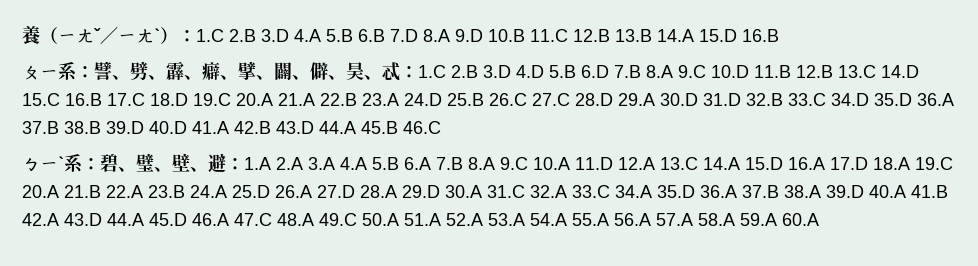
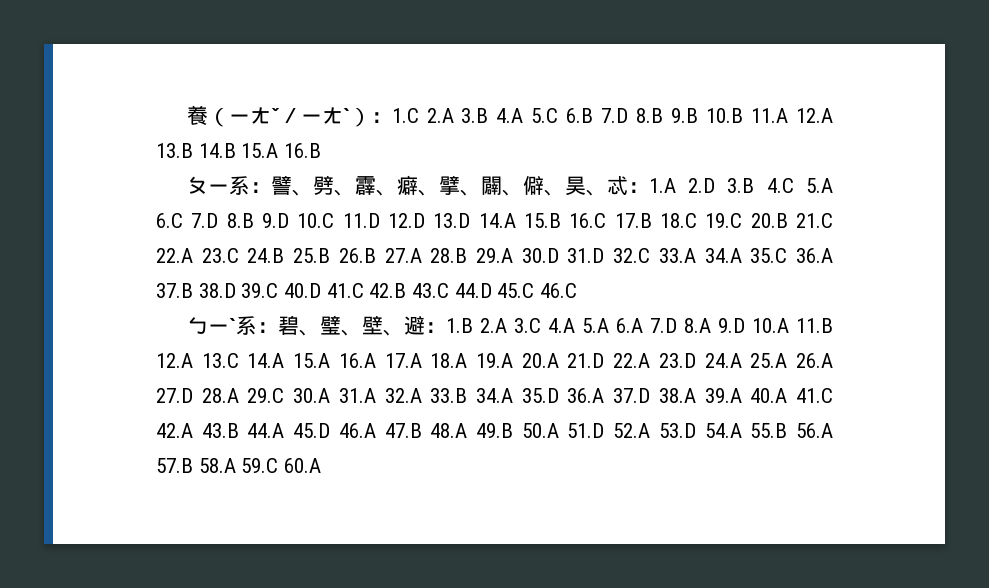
- 養（ㄧㄤˇ／ㄧㄤˋ）：1.C 2.B 3.D 4.A 5.B 6.B 7.D 8.A 9.D 10.B 11.C 12.B 13.B 14.A 15.D 16.B
+ 養（ㄧㄤˇ／ㄧㄤˋ）：1.C 2.A 3.B 4.A 5.C 6.B 7.D 8.B 9.B 10.B 11.A 12.A 13.B 14.B 15.A 16.B
- ㄆㄧ系：譬、劈、霹、癖、擘、闢、僻、昊、忒：1.C 2.B 3.D 4.D 5.B 6.D 7.B 8.A 9.C 10.D 11.B 12.B 13.C 14.D 15.C 16.B 17.C 18.D 19.C 20.A 21.A 22.B 23.A 24.D 25.B 26.C 27.C 28.D 29.A 30.D 31.D 32.B 33.C 34.D 35.D 36.A 37.B 38.B 39.D 40.D 41.A 42.B 43.D 44.A 45.B 46.C
+ ㄆㄧ系：譬、劈、霹、癖、擘、闢、僻、昊、忒：1.A 2.D 3.B 4.C 5.A 6.C 7.D 8.B 9.D 10.C 11.D 12.D 13.D 14.A 15.B 16.C 17.B 18.C 19.C 20.B 21.C 22.A 23.C 24.B 25.B 26.B 27.A 28.B 29.A 30.D 31.D 32.C 33.A 34.A 35.C 36.A 37.B 38.D 39.C 40.D 41.C 42.B 43.C 44.D 45.C 46.C
- ㄅㄧˋ系：碧、璧、壁、避：1.A 2.A 3.A 4.A 5.B 6.A 7.B 8.A 9.C 10.A 11.D 12.A 13.C 14.A 15.D 16.A 17.D 18.A 19.C 20.A 21.B 22.A 23.B 24.A 25.D 26.A 27.D 28.A 29.D 30.A 31.C 32.A 33.C 34.A 35.D 36.A 37.B 38.A 39.D 40.A 41.B 42.A 43.D 44.A 45.D 46.A 47.C 48.A 49.C 50.A 51.A 52.A 53.A 54.A 55.A 56.A 57.A 58.A 59.A 60.A
+ ㄅㄧˋ系：碧、璧、壁、避：1.B 2.A 3.C 4.A 5.A 6.A 7.D 8.A 9.D 10.A 11.B 12.A 13.C 14.A 15.A 16.A 17.A 18.A 19.A 20.A 21.D 22.A 23.D 24.A 25.A 26.A 27.D 28.A 29.C 30.A 31.A 32.A 33.B 34.A 35.D 36.A 37.D 38.A 39.A 40.A 41.C 42.A 43.B 44.A 45.D 46.A 47.B 48.A 49.B 50.A 51.D 52.A 53.D 54.A 55.B 56.A 57.B 58.A 59.C 60.A

